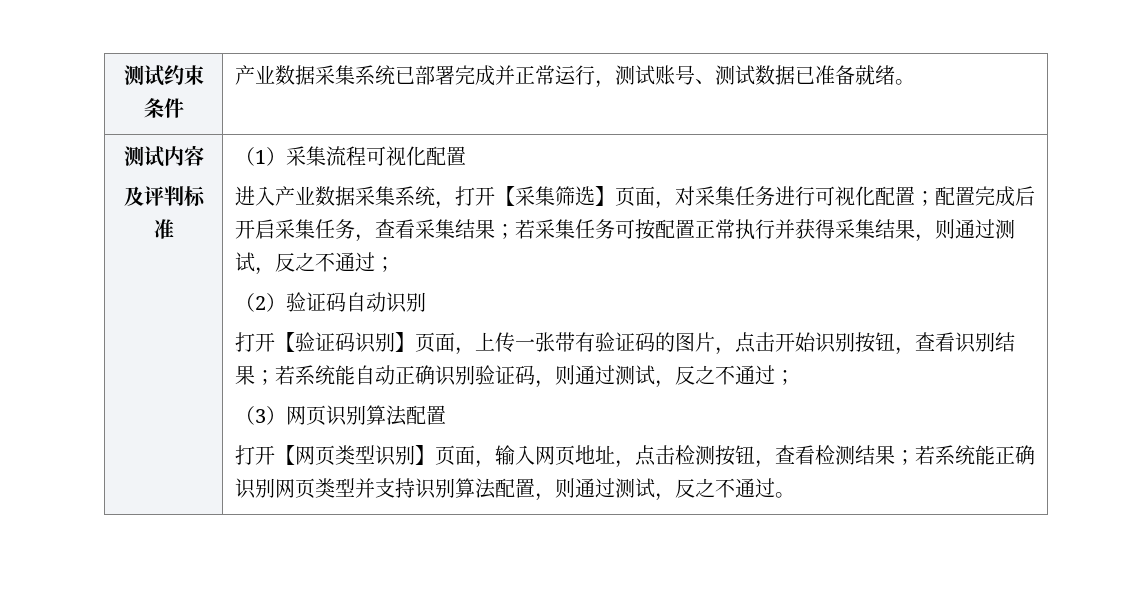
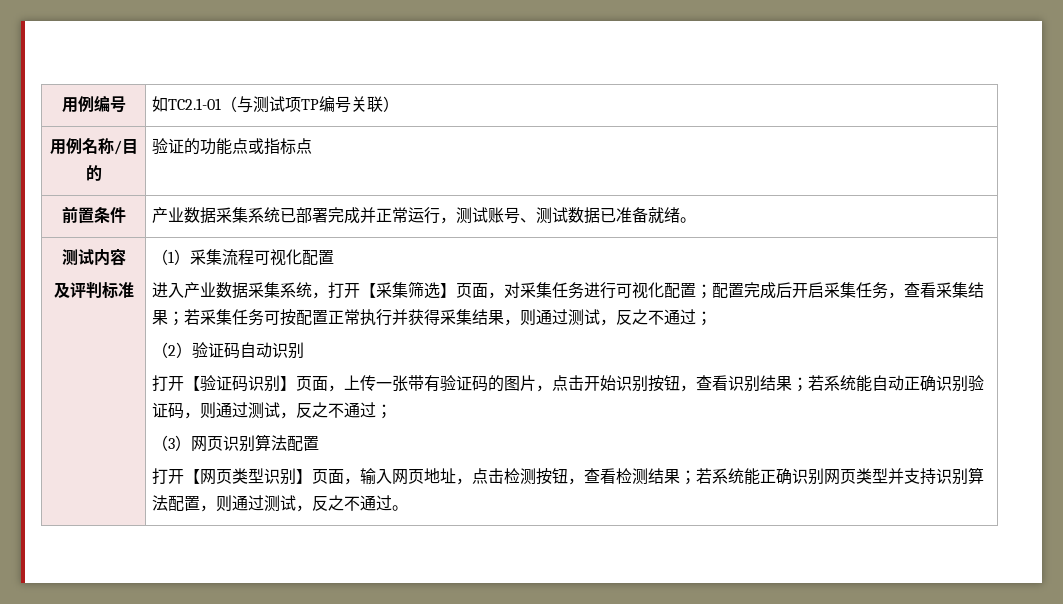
- 测试约束条件 | 产业数据采集系统已部署完成并正常运行，测试账号、测试数据已准备就绪。
+ 用例编号 | 如TC2.1-01（与测试项TP编号关联）
+ 用例名称/目的 | 验证的功能点或指标点
+ 前置条件 | 产业数据采集系统已部署完成并正常运行，测试账号、测试数据已准备就绪。

